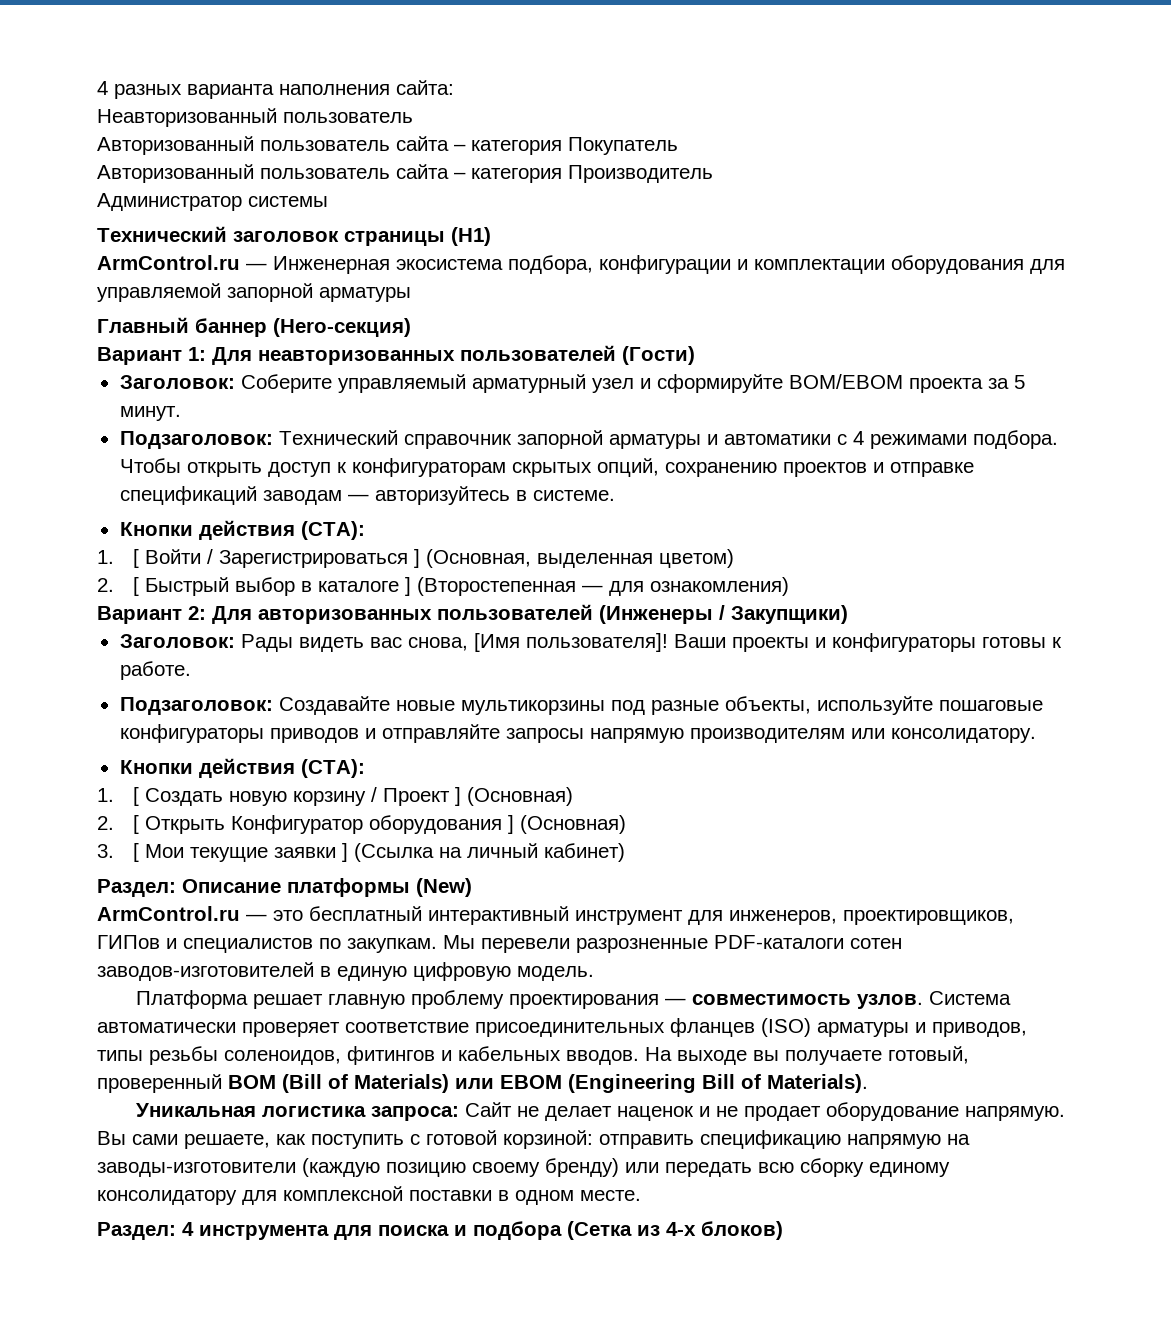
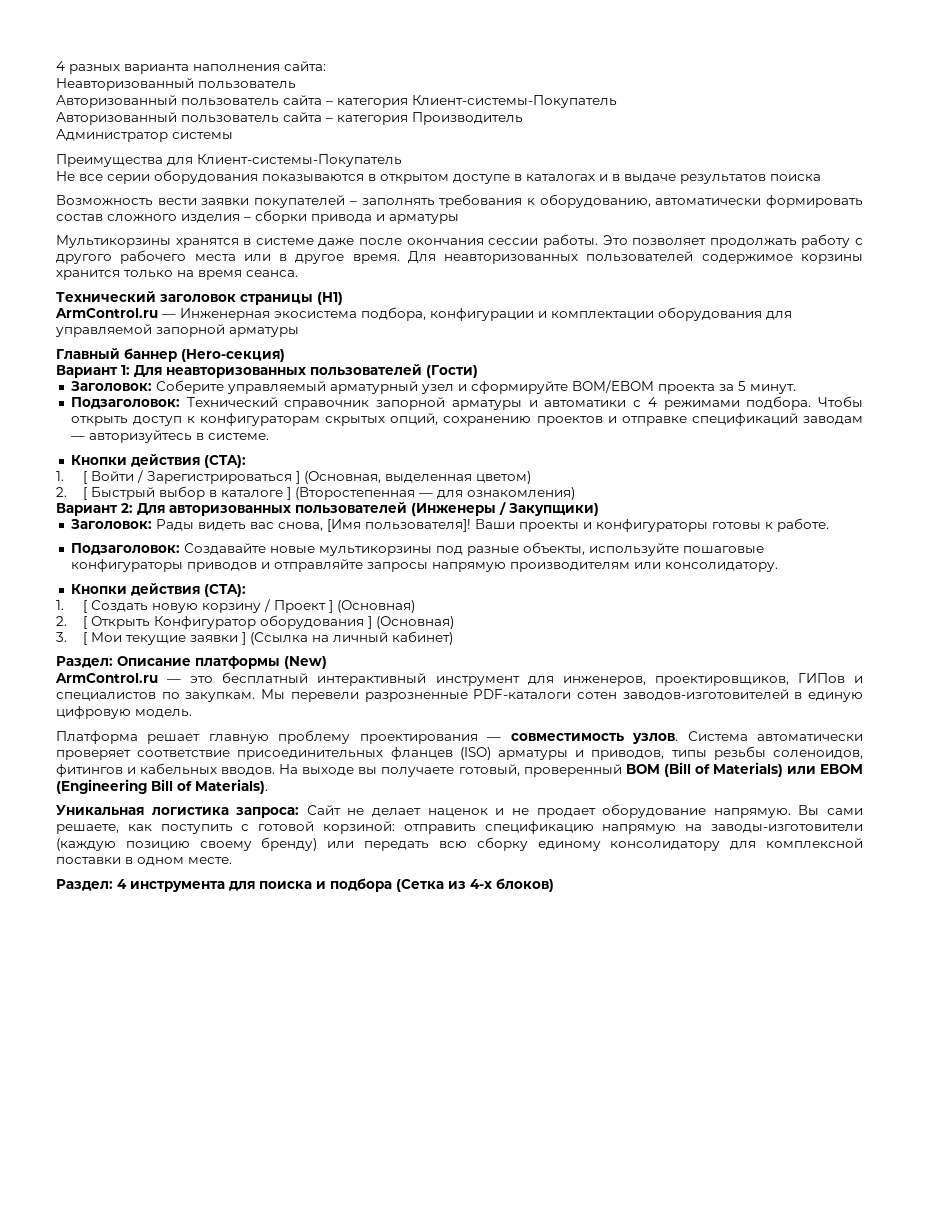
- Авторизованный пользователь сайта – категория Покупатель
+ Авторизованный пользователь сайта – категория Клиент-системы-Покупатель
+ Преимущества для Клиент-системы-Покупатель
+ Не все серии оборудования показываются в открытом доступе в каталогах и в выдаче результатов поиска
+ Возможность вести заявки покупателей – заполнять требования к оборудованию, автоматически формировать состав сложного изделия – сборки привода и арматуры
+ Мультикорзины хранятся в системе даже после окончания сессии работы. Это позволяет продолжать работу с другого рабочего места или в другое время. Для неавторизованных пользователей содержимое корзины хранится только на время сеанса.

